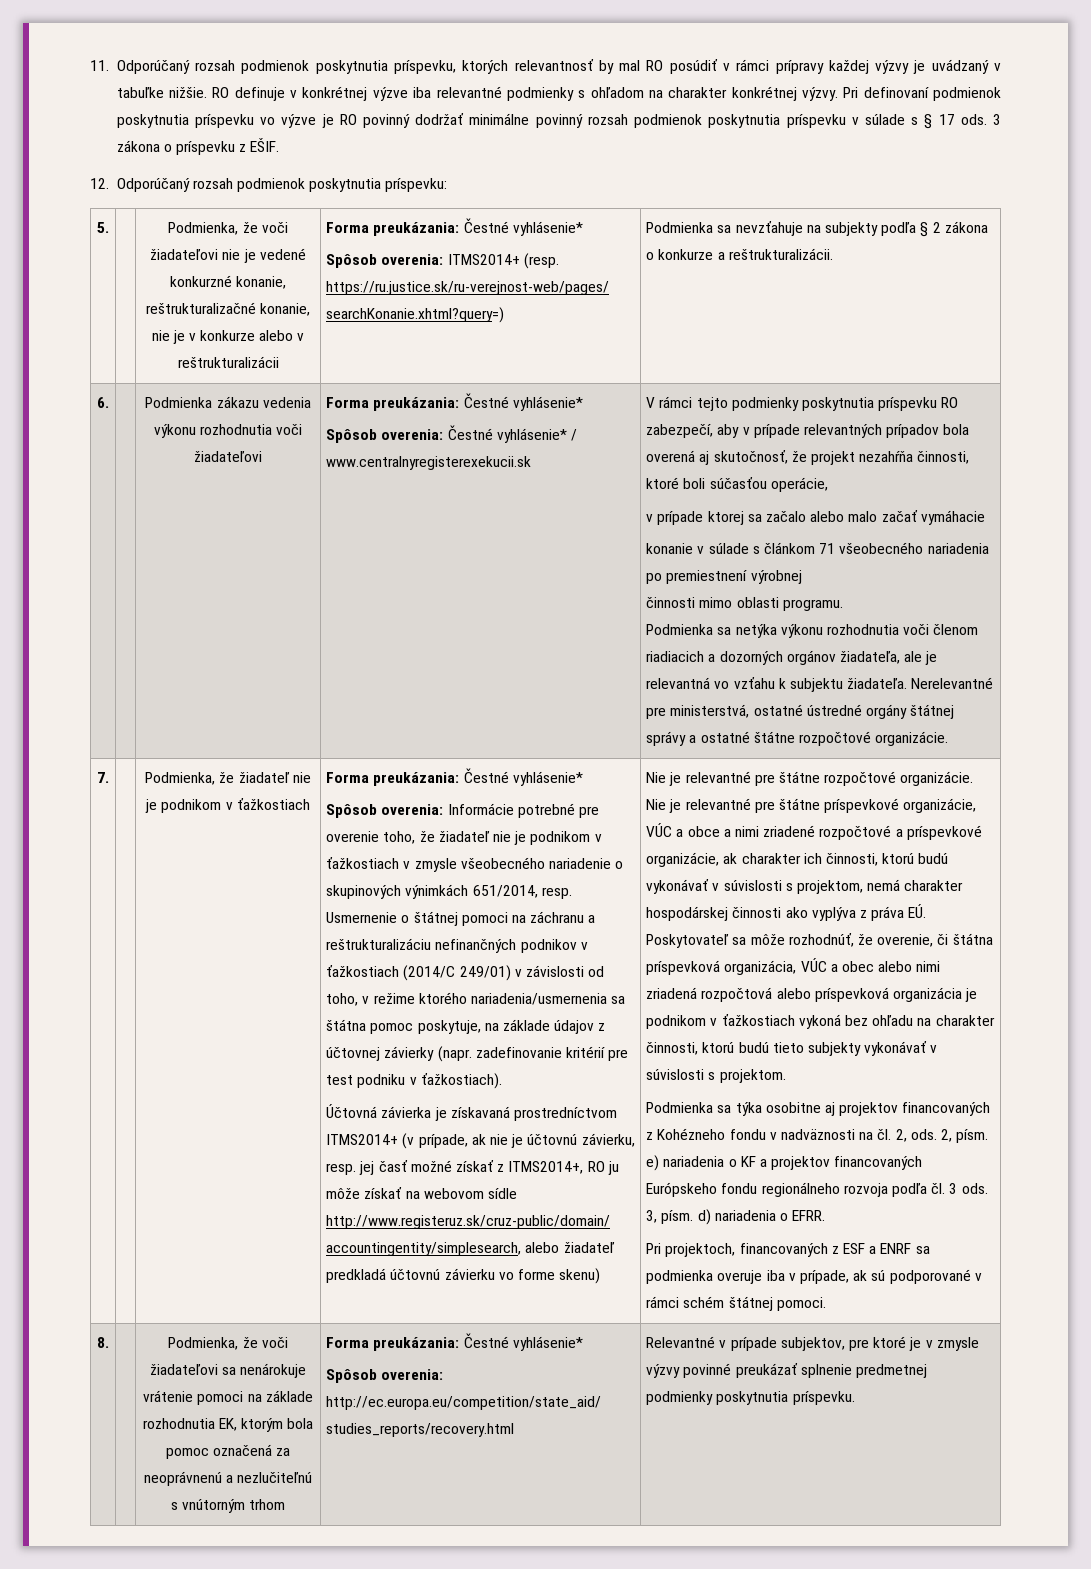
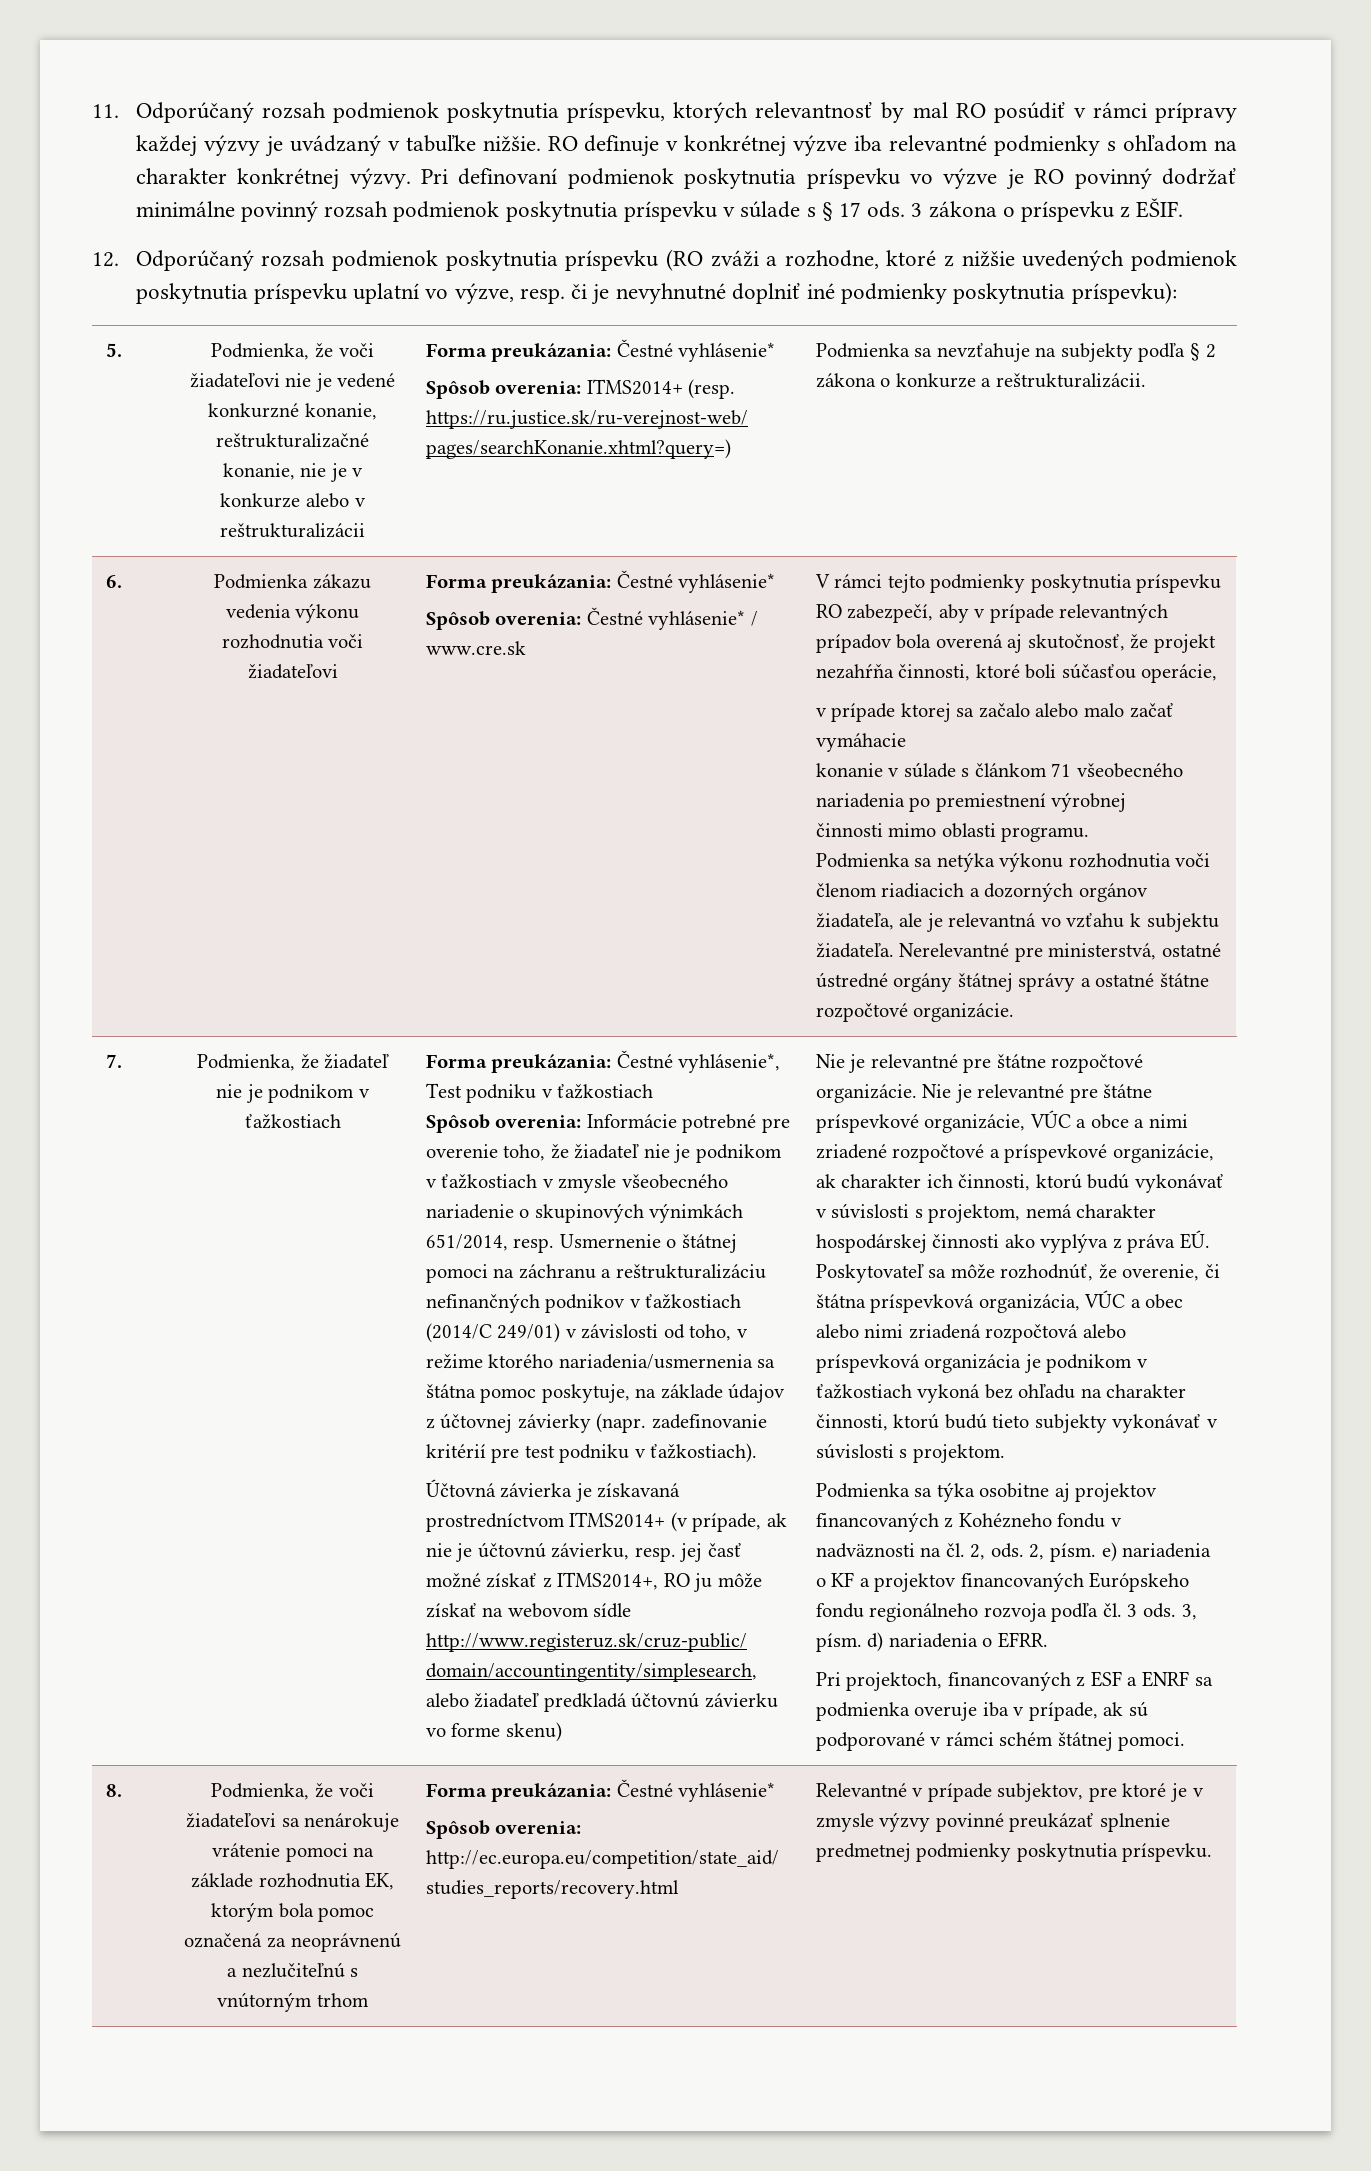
- 12. Odporúčaný rozsah podmienok poskytnutia príspevku:
+ 12. Odporúčaný rozsah podmienok poskytnutia príspevku (RO zváži a rozhodne, ktoré z nižšie uvedených podmienok poskytnutia príspevku uplatní vo výzve, resp. či je nevyhnutné doplniť iné podmienky poskytnutia príspevku):
- Spôsob overenia: Čestné vyhlásenie* / www.centralnyregisterexekucii.sk
+ Spôsob overenia: Čestné vyhlásenie* / www.cre.sk
- Podmienka, že žiadateľ nie je podnikom v ťažkostiach | Forma preukázania: Čestné vyhlásenie*
+ Podmienka, že žiadateľ nie je podnikom v ťažkostiach | Forma preukázania: Čestné vyhlásenie*, Test podniku v ťažkostiach

